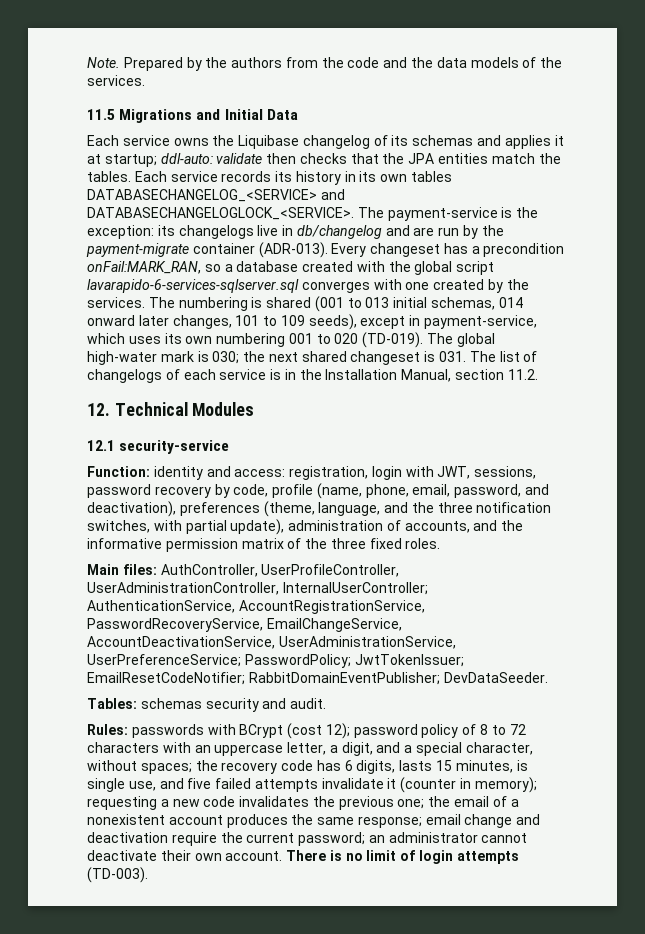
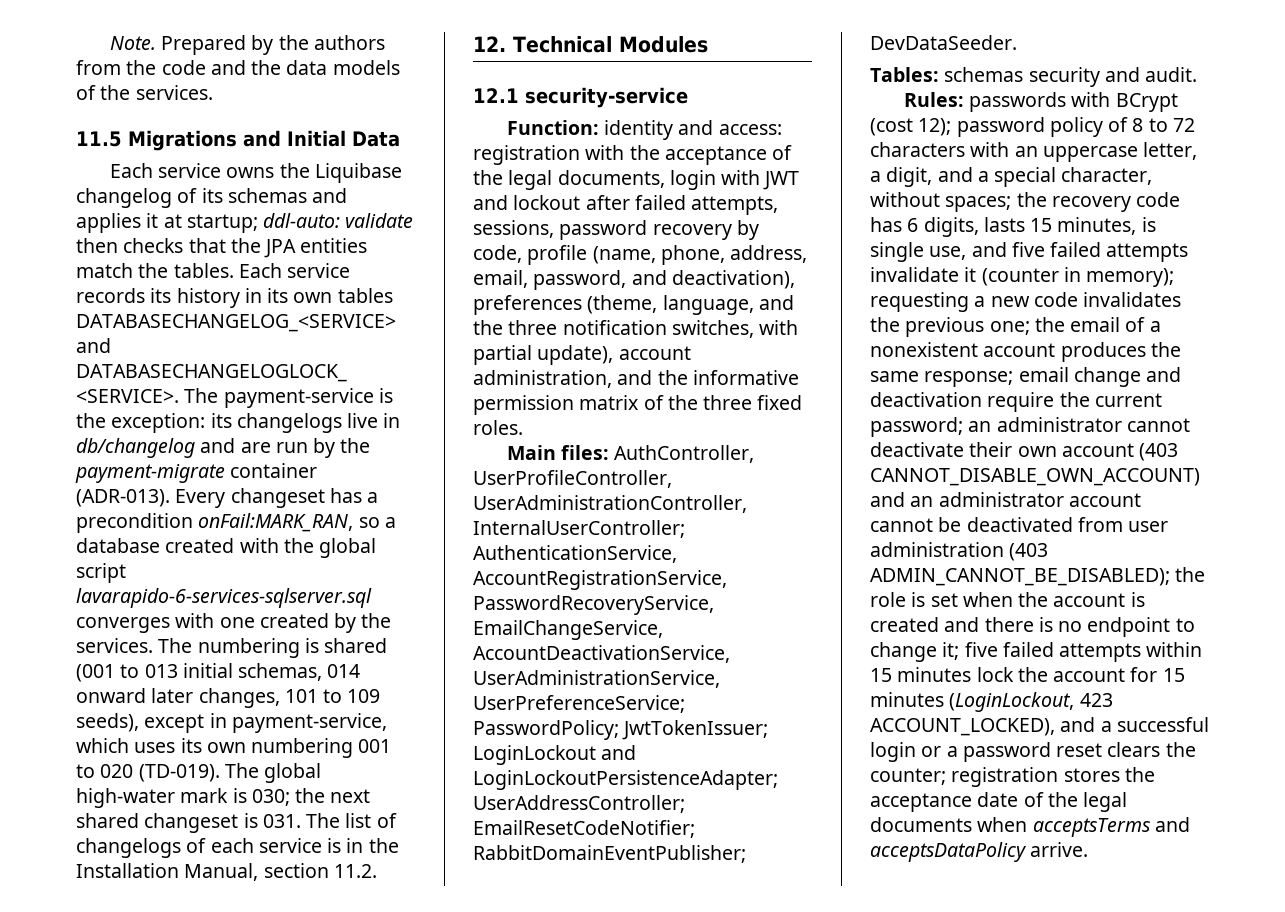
- Function: identity and access: registration, login with JWT, sessions, password recovery by code, profile (name, phone, email, password, and deactivation), preferences (theme, language, and the three notification switches, with partial update), administration of accounts, and the informative permission matrix of the three fixed roles.
+ Function: identity and access: registration with the acceptance of the legal documents, login with JWT and lockout after failed attempts, sessions, password recovery by code, profile (name, phone, address, email, password, and deactivation), preferences (theme, language, and the three notification switches, with partial update), account administration, and the informative permission matrix of the three fixed roles.
- Main files: AuthController, UserProfileController, UserAdministrationController, InternalUserController; AuthenticationService, AccountRegistrationService, PasswordRecoveryService, EmailChangeService, AccountDeactivationService, UserAdministrationService, UserPreferenceService; PasswordPolicy; JwtTokenIssuer; EmailResetCodeNotifier; RabbitDomainEventPublisher; DevDataSeeder.
+ Main files: AuthController, UserProfileController, UserAdministrationController, InternalUserController; AuthenticationService, AccountRegistrationService, PasswordRecoveryService, EmailChangeService, AccountDeactivationService, UserAdministrationService, UserPreferenceService; PasswordPolicy; JwtTokenIssuer; LoginLockout and LoginLockoutPersistenceAdapter; UserAddressController; EmailResetCodeNotifier; RabbitDomainEventPublisher; DevDataSeeder.
- an administrator cannot deactivate their own account. There is no limit of login attempts (TD-003).
+ an administrator cannot deactivate their own account (403 CANNOT_DISABLE_OWN_ACCOUNT) and an administrator account cannot be deactivated from user administration (403 ADMIN_CANNOT_BE_DISABLED); the role is set when the account is created and there is no endpoint to change it; five failed attempts within 15 minutes lock the account for 15 minutes (LoginLockout, 423 ACCOUNT_LOCKED), and a successful login or a password reset clears the counter; registration stores the acceptance date of the legal documents when acceptsTerms and acceptsDataPolicy arrive.

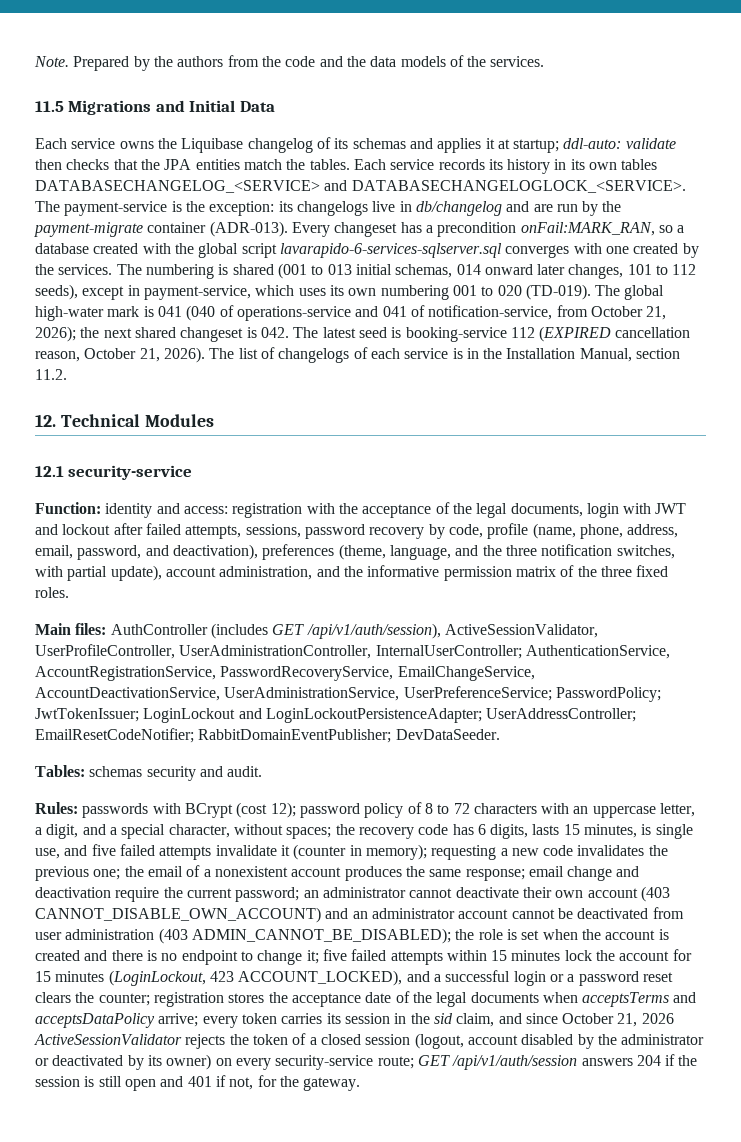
- The numbering is shared (001 to 013 initial schemas, 014 onward later changes, 101 to 109 seeds), except in payment-service, which uses its own numbering 001 to 020 (TD-019).
+ The numbering is shared (001 to 013 initial schemas, 014 onward later changes, 101 to 112 seeds), except in payment-service, which uses its own numbering 001 to 020 (TD-019).
- The global high-water mark is 030; the next shared changeset is 031. The list of changelogs of each service is in the Installation Manual, section 11.2.
+ The global high-water mark is 041 (040 of operations-service and 041 of notification-service, from October 21, 2026); the next shared changeset is 042. The latest seed is booking-service 112 (EXPIRED cancellation reason, October 21, 2026). The list of changelogs of each service is in the Installation Manual, section 11.2.
- Main files: AuthController, UserProfileController, UserAdministrationController, InternalUserController; AuthenticationService, AccountRegistrationService, PasswordRecoveryService, EmailChangeService, AccountDeactivationService, UserAdministrationService, UserPreferenceService; PasswordPolicy; JwtTokenIssuer; LoginLockout and LoginLockoutPersistenceAdapter; UserAddressController; EmailResetCodeNotifier; RabbitDomainEventPublisher; DevDataSeeder.
+ Main files: AuthController (includes GET /api/v1/auth/session), ActiveSessionValidator, UserProfileController, UserAdministrationController, InternalUserController; AuthenticationService, AccountRegistrationService, PasswordRecoveryService, EmailChangeService, AccountDeactivationService, UserAdministrationService, UserPreferenceService; PasswordPolicy; JwtTokenIssuer; LoginLockout and LoginLockoutPersistenceAdapter; UserAddressController; EmailResetCodeNotifier; RabbitDomainEventPublisher; DevDataSeeder.
- registration stores the acceptance date of the legal documents when acceptsTerms and acceptsDataPolicy arrive.
+ registration stores the acceptance date of the legal documents when acceptsTerms and acceptsDataPolicy arrive; every token carries its session in the sid claim, and since October 21, 2026 ActiveSessionValidator rejects the token of a closed session (logout, account disabled by the administrator or deactivated by its owner) on every security-service route; GET /api/v1/auth/session answers 204 if the session is still open and 401 if not, for the gateway.

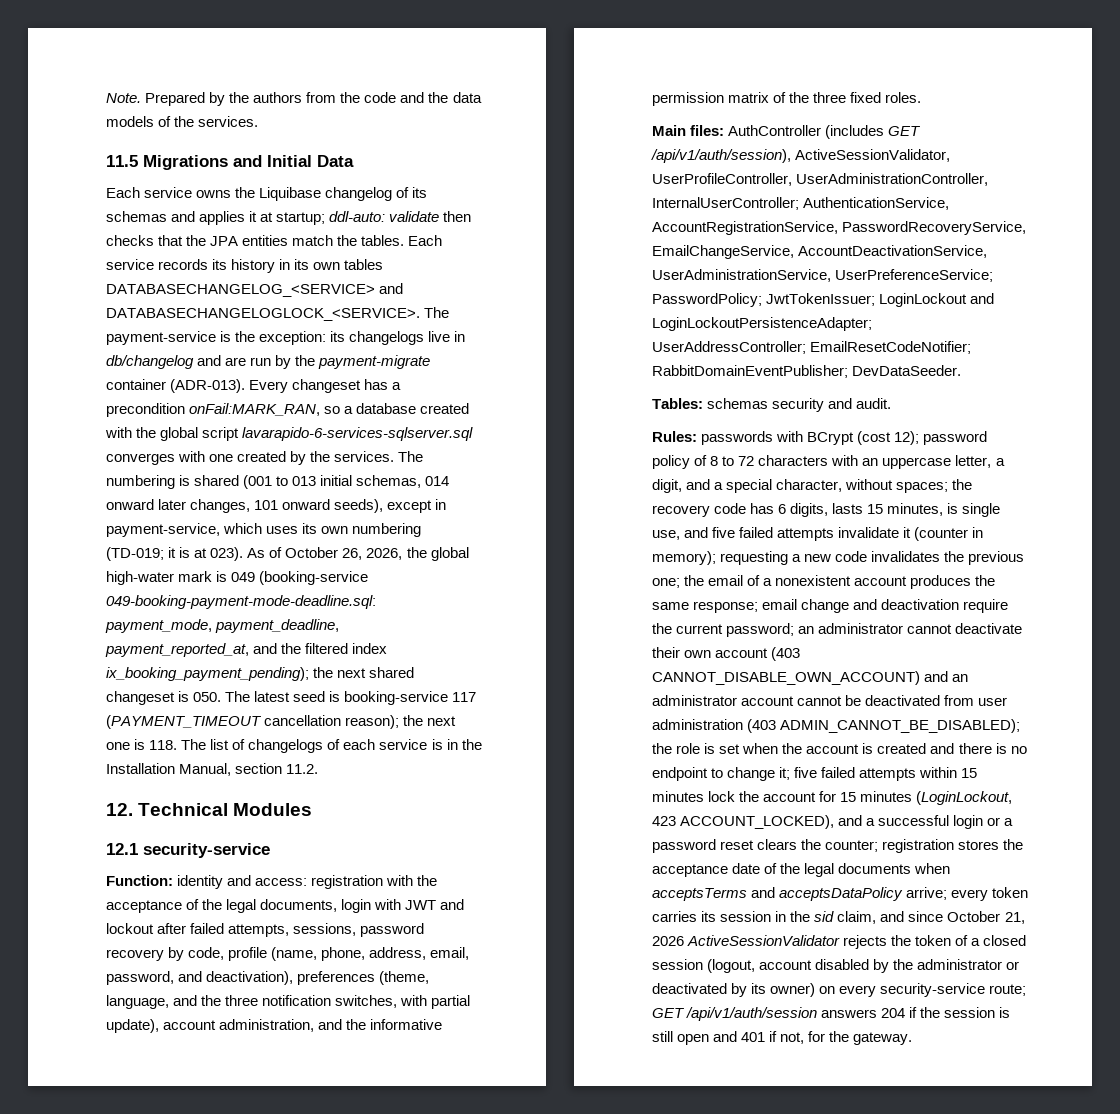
- The numbering is shared (001 to 013 initial schemas, 014 onward later changes, 101 to 112 seeds), except in payment-service, which uses its own numbering 001 to 020 (TD-019). The global high-water mark is 041 (040 of operations-service and 041 of notification-service, from October 21, 2026); the next shared changeset is 042. The latest seed is booking-service 112 (EXPIRED cancellation reason, October 21, 2026). The list of changelogs of each service is in the Installation Manual, section 11.2.
+ The numbering is shared (001 to 013 initial schemas, 014 onward later changes, 101 onward seeds), except in payment-service, which uses its own numbering (TD-019; it is at 023). As of October 26, 2026, the global high-water mark is 049 (booking-service 049-booking-payment-mode-deadline.sql: payment_mode, payment_deadline, payment_reported_at, and the filtered index ix_booking_payment_pending); the next shared changeset is 050. The latest seed is booking-service 117 (PAYMENT_TIMEOUT cancellation reason); the next one is 118. The list of changelogs of each service is in the Installation Manual, section 11.2.

